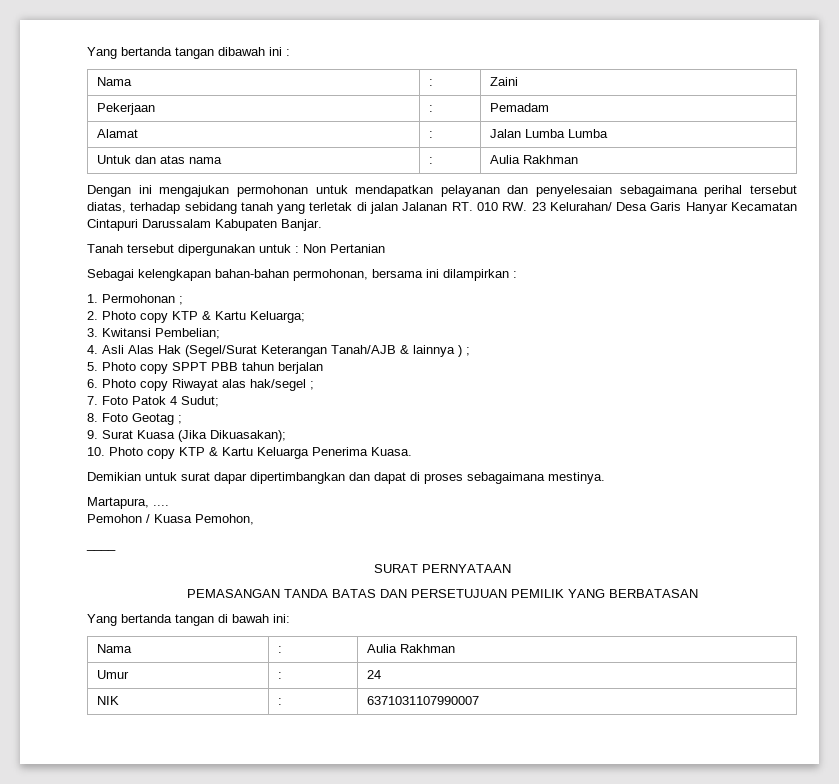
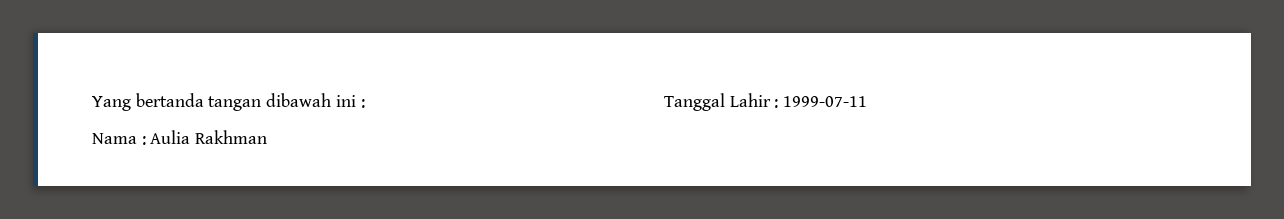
- Nama | : | Zaini
- Pekerjaan | : | Pemadam
- Alamat | : | Jalan Lumba Lumba
- Untuk dan atas nama | : | Aulia Rakhman
- Dengan ini mengajukan permohonan untuk mendapatkan pelayanan dan penyelesaian sebagaimana perihal tersebut diatas, terhadap sebidang tanah yang terletak di jalan Jalanan RT. 010 RW. 23 Kelurahan/ Desa Garis Hanyar Kecamatan Cintapuri Darussalam Kabupaten Banjar.
- Tanah tersebut dipergunakan untuk : Non Pertanian
- Sebagai kelengkapan bahan-bahan permohonan, bersama ini dilampirkan :
- 1. Permohonan ;
- 2. Photo copy KTP & Kartu Keluarga;
- 3. Kwitansi Pembelian;
- 4. Asli Alas Hak (Segel/Surat Keterangan Tanah/AJB & lainnya ) ;
- 5. Photo copy SPPT PBB tahun berjalan
- 6. Photo copy Riwayat alas hak/segel ;
- 7. Foto Patok 4 Sudut;
- 8. Foto Geotag ;
- 9. Surat Kuasa (Jika Dikuasakan);
- 10. Photo copy KTP & Kartu Keluarga Penerima Kuasa.
- Demikian untuk surat dapar dipertimbangkan dan dapat di proses sebagaimana mestinya.
- Martapura, ....
- Pemohon / Kuasa Pemohon,
- ____
- SURAT PERNYATAAN
- PEMASANGAN TANDA BATAS DAN PERSETUJUAN PEMILIK YANG BERBATASAN
- Yang bertanda tangan di bawah ini:
- Nama | : | Aulia Rakhman
- Umur | : | 24
- NIK | : | 6371031107990007
+ Nama : Aulia Rakhman
+ Tanggal Lahir : 1999-07-11

